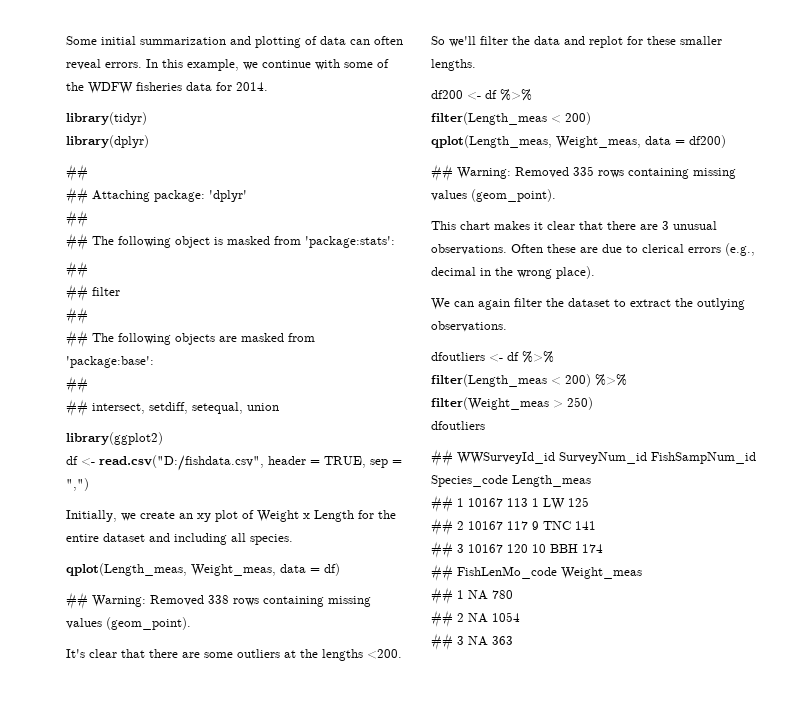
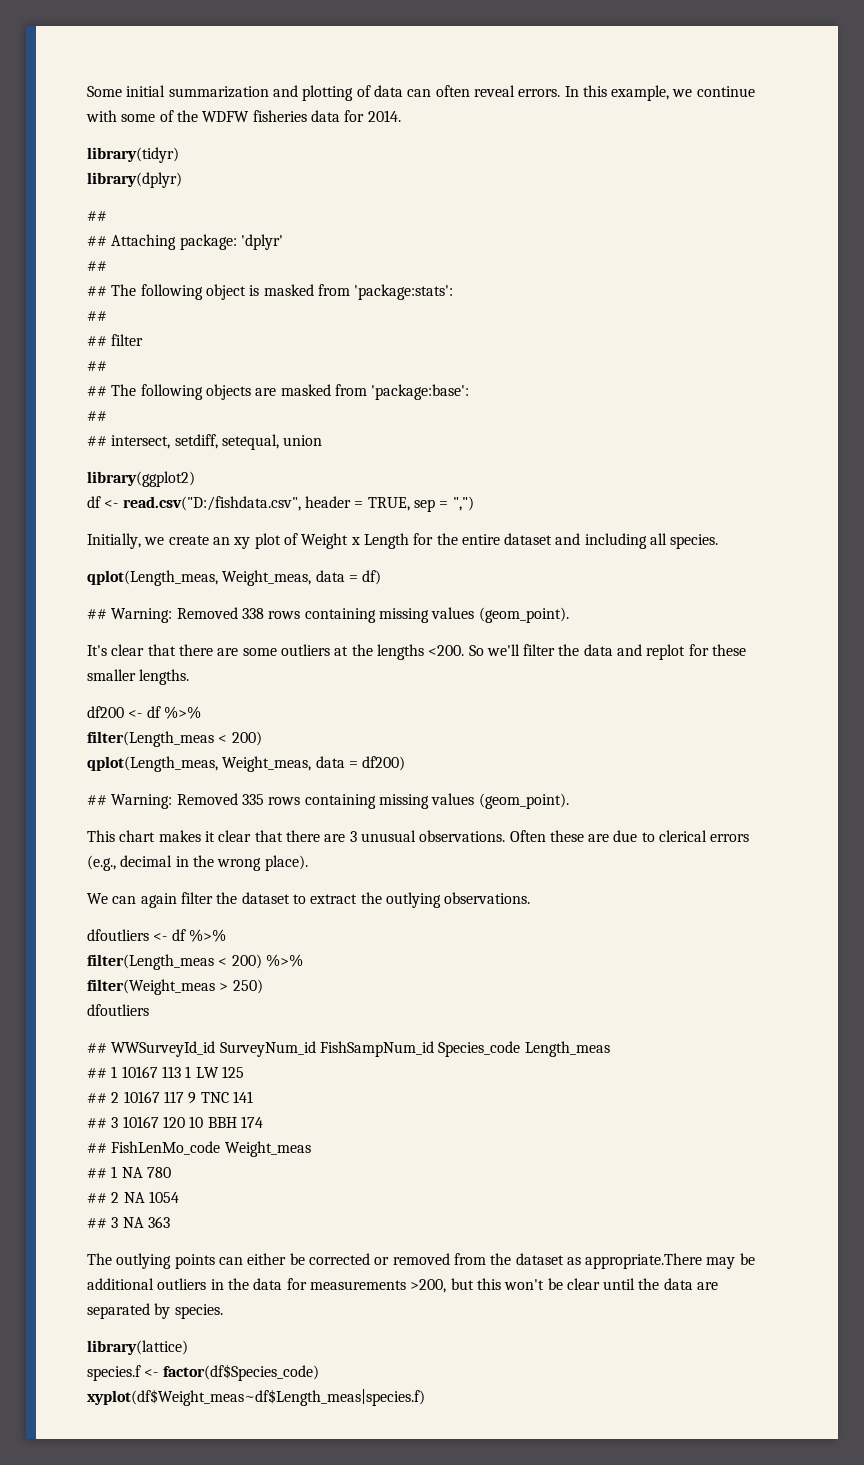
+ The outlying points can either be corrected or removed from the dataset as appropriate.There may be additional outliers in the data for measurements >200, but this won't be clear until the data are separated by species.
+ library(lattice)
+ species.f <- factor(df$Species_code)
+ xyplot(df$Weight_meas~df$Length_meas|species.f)

